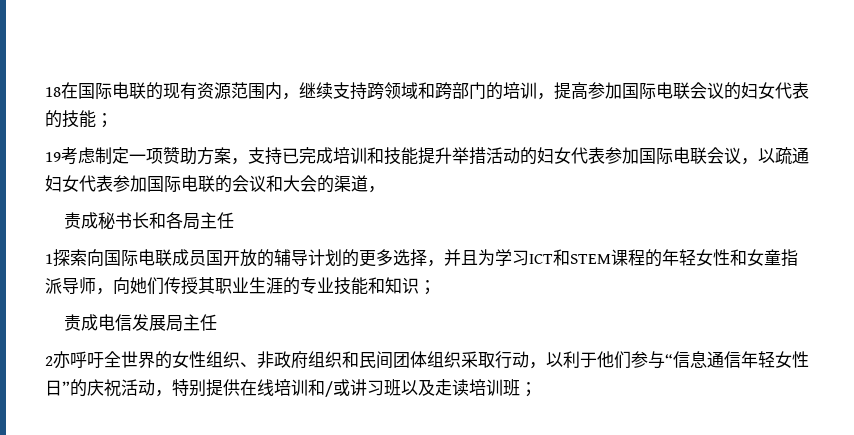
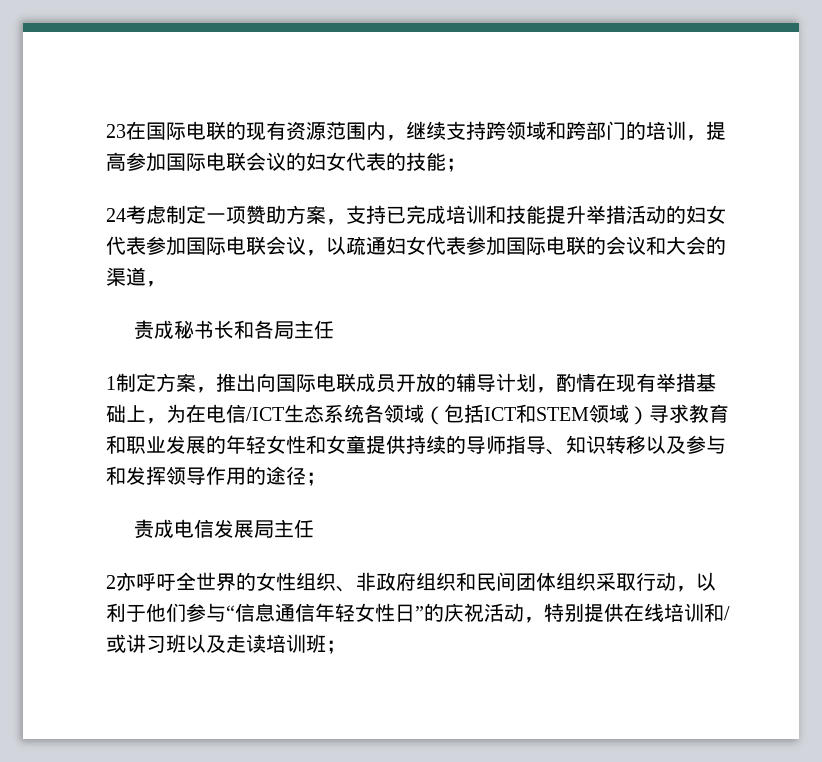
- 18在国际电联的现有资源范围内，继续支持跨领域和跨部门的培训，提高参加国际电联会议的妇女代表的技能；
+ 23在国际电联的现有资源范围内，继续支持跨领域和跨部门的培训，提高参加国际电联会议的妇女代表的技能；
- 19考虑制定一项赞助方案，支持已完成培训和技能提升举措活动的妇女代表参加国际电联会议，以疏通妇女代表参加国际电联的会议和大会的渠道，
+ 24考虑制定一项赞助方案，支持已完成培训和技能提升举措活动的妇女代表参加国际电联会议，以疏通妇女代表参加国际电联的会议和大会的渠道，
- 1探索向国际电联成员国开放的辅导计划的更多选择，并且为学习ICT和STEM课程的年轻女性和女童指派导师，向她们传授其职业生涯的专业技能和知识；
+ 1制定方案，推出向国际电联成员开放的辅导计划，酌情在现有举措基础上，为在电信/ICT生态系统各领域（包括ICT和STEM领域）寻求教育和职业发展的年轻女性和女童提供持续的导师指导、知识转移以及参与和发挥领导作用的途径；

